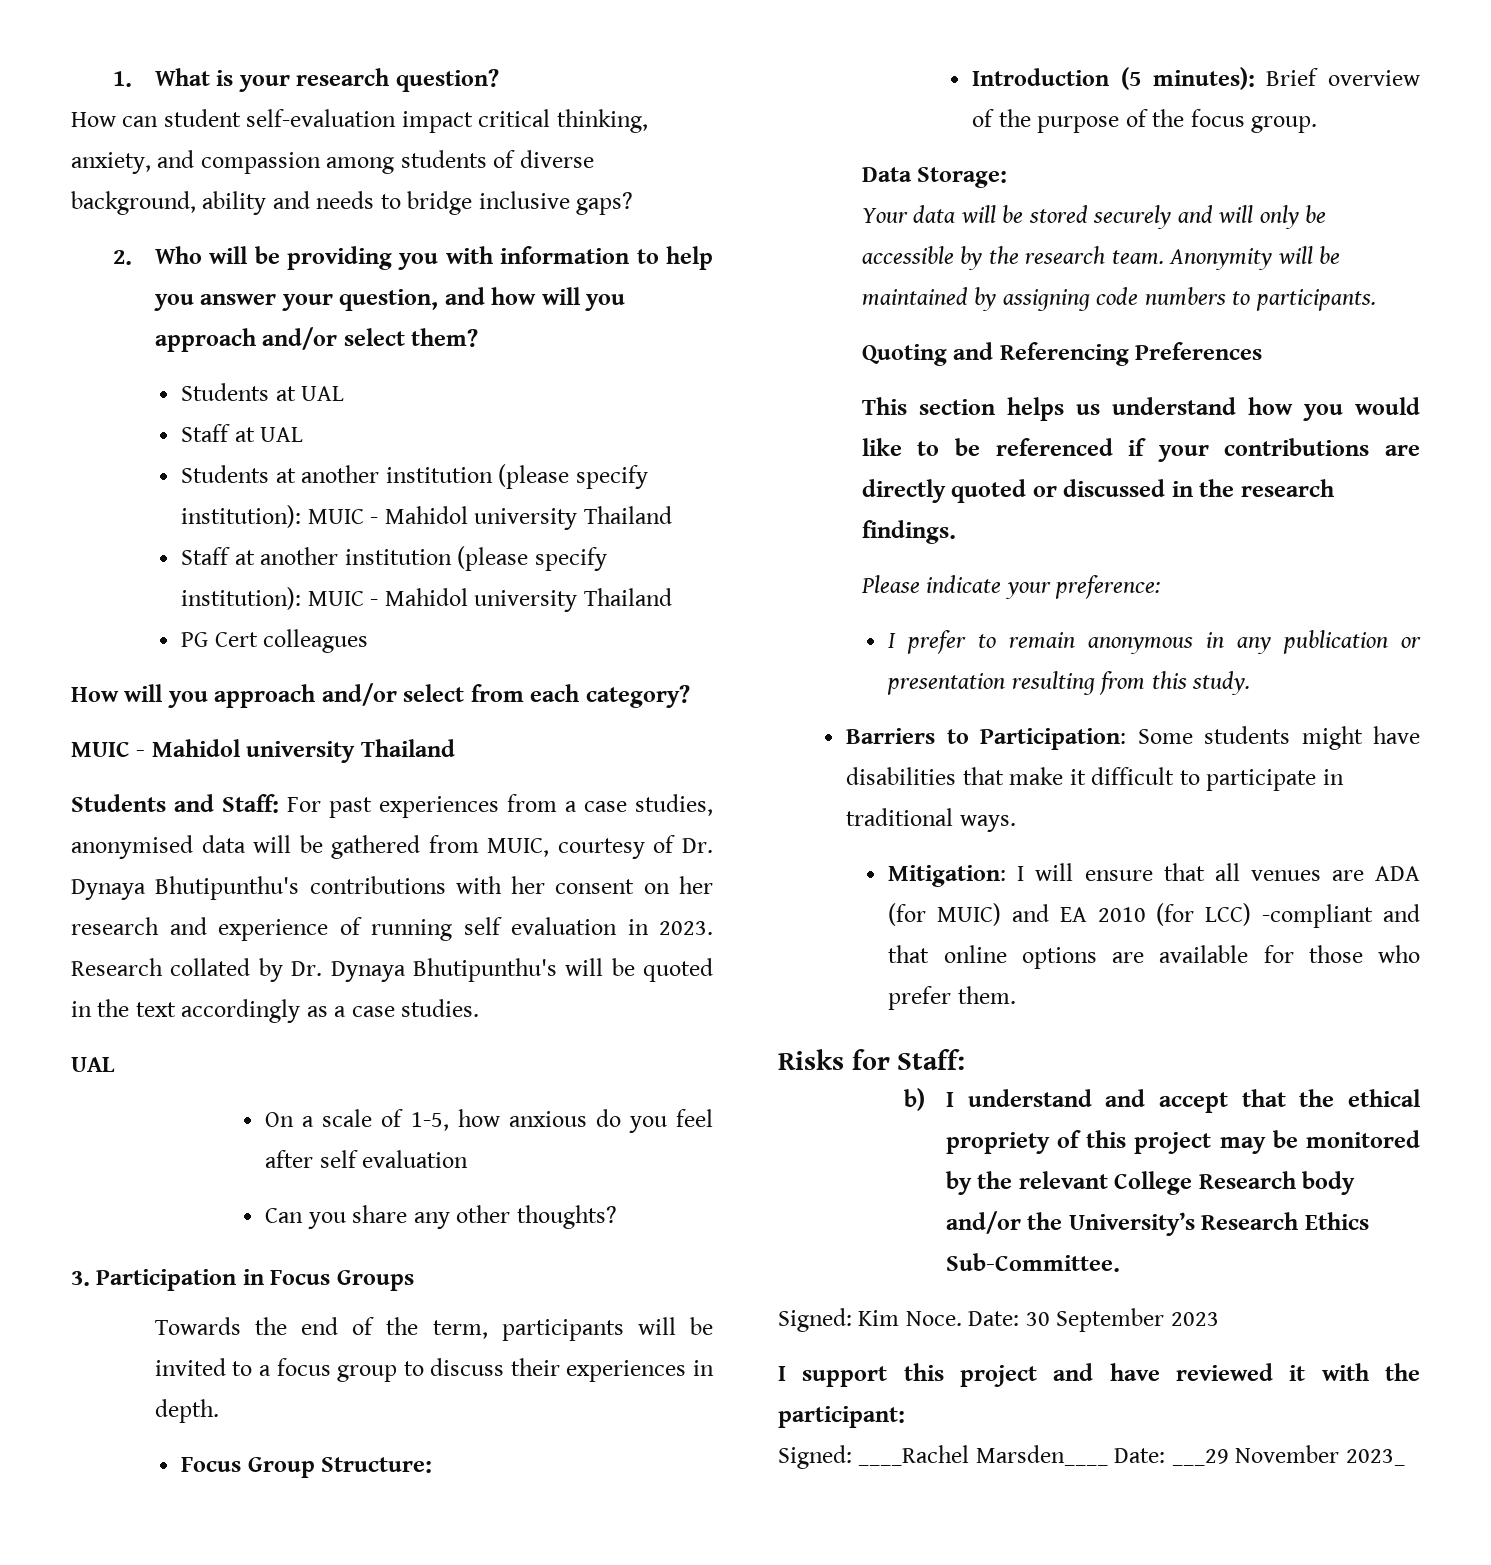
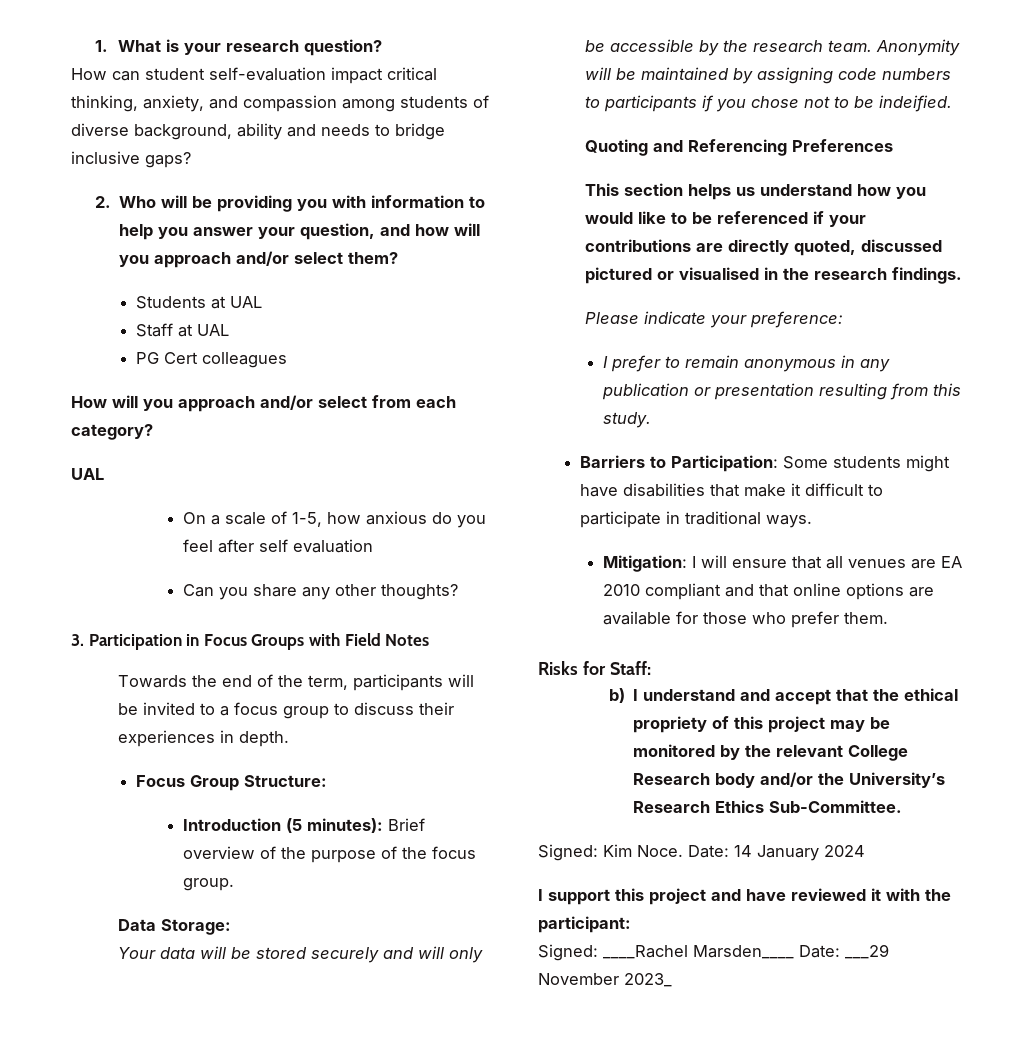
- Students at another institution (please specify institution): MUIC - Mahidol university Thailand
- Staff at another institution (please specify institution): MUIC - Mahidol university Thailand
  How will you approach and/or select from each category?
- MUIC - Mahidol university Thailand
- Students and Staff: For past experiences from a case studies, anonymised data will be gathered from MUIC, courtesy of Dr. Dynaya Bhutipunthu's contributions with her consent on her research and experience of running self evaluation in 2023. Research collated by Dr. Dynaya Bhutipunthu's will be quoted in the text accordingly as a case studies.
- 3. Participation in Focus Groups
+ 3. Participation in Focus Groups with Field Notes
- Anonymity will be maintained by assigning code numbers to participants.
+ Anonymity will be maintained by assigning code numbers to participants if you chose not to be indeified.
- This section helps us understand how you would like to be referenced if your contributions are directly quoted or discussed in the research findings.
+ This section helps us understand how you would like to be referenced if your contributions are directly quoted, discussed pictured or visualised in the research findings.
- Mitigation: I will ensure that all venues are ADA (for MUIC) and EA 2010 (for LCC) -compliant and that online options are available for those who prefer them.
+ Mitigation: I will ensure that all venues are EA 2010 compliant and that online options are available for those who prefer them.
- Date: 30 September 2023
+ Date: 14 January 2024

